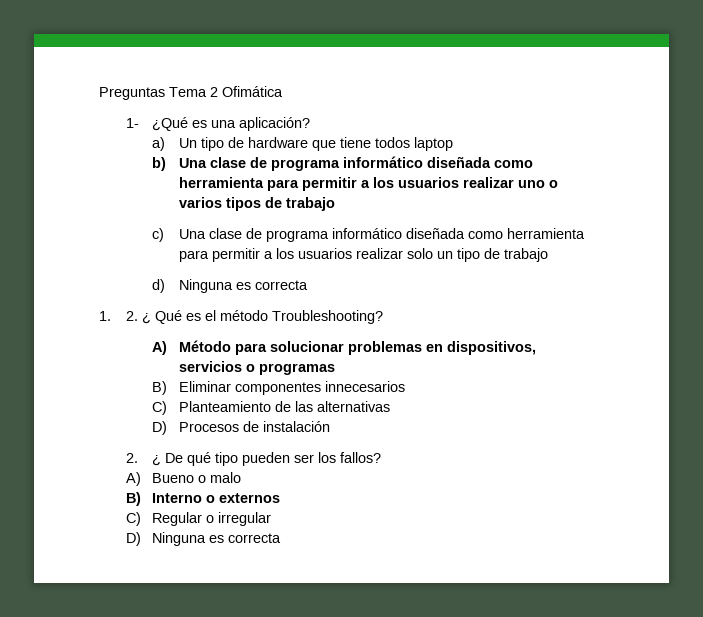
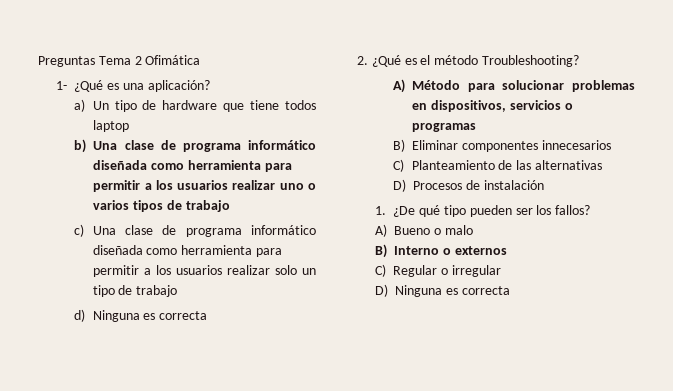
- 1. 2. ¿ Qué es el método Troubleshooting?
+ 2. ¿Qué es el método Troubleshooting?
- 2. ¿ De qué tipo pueden ser los fallos?
+ 1. ¿De qué tipo pueden ser los fallos?

